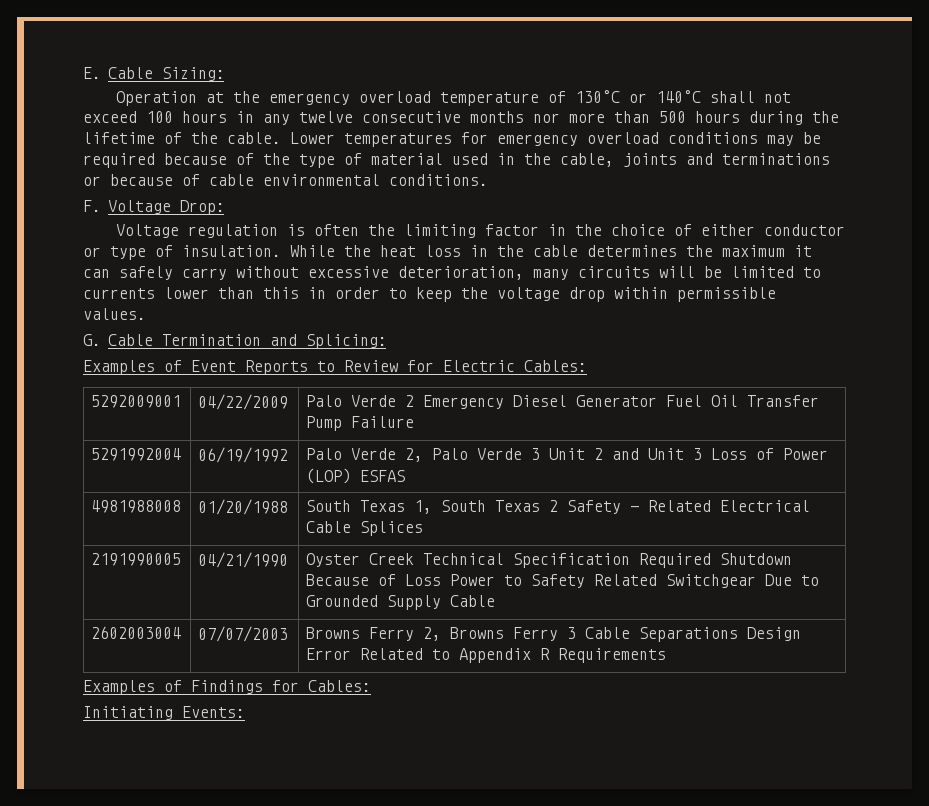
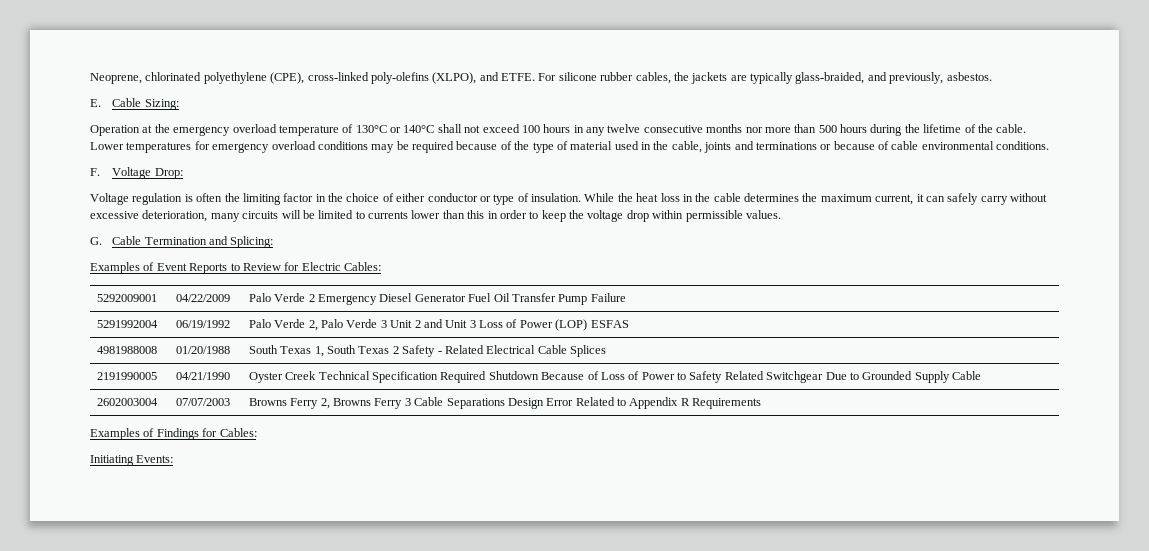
+ Neoprene, chlorinated polyethylene (CPE), cross-linked poly-olefins (XLPO), and ETFE. For silicone rubber cables, the jackets are typically glass-braided, and previously, asbestos.
- While the heat loss in the cable determines the maximum it can safely carry without excessive deterioration, many circuits will be limited to currents lower than this in order to keep the voltage drop within permissible values.
+ While the heat loss in the cable determines the maximum current, it can safely carry without excessive deterioration, many circuits will be limited to currents lower than this in order to keep the voltage drop within permissible values.
- 2191990005 | 04/21/1990 | Oyster Creek Technical Specification Required Shutdown Because of Loss Power to Safety Related Switchgear Due to Grounded Supply Cable
+ 2191990005 | 04/21/1990 | Oyster Creek Technical Specification Required Shutdown Because of Loss of Power to Safety Related Switchgear Due to Grounded Supply Cable

